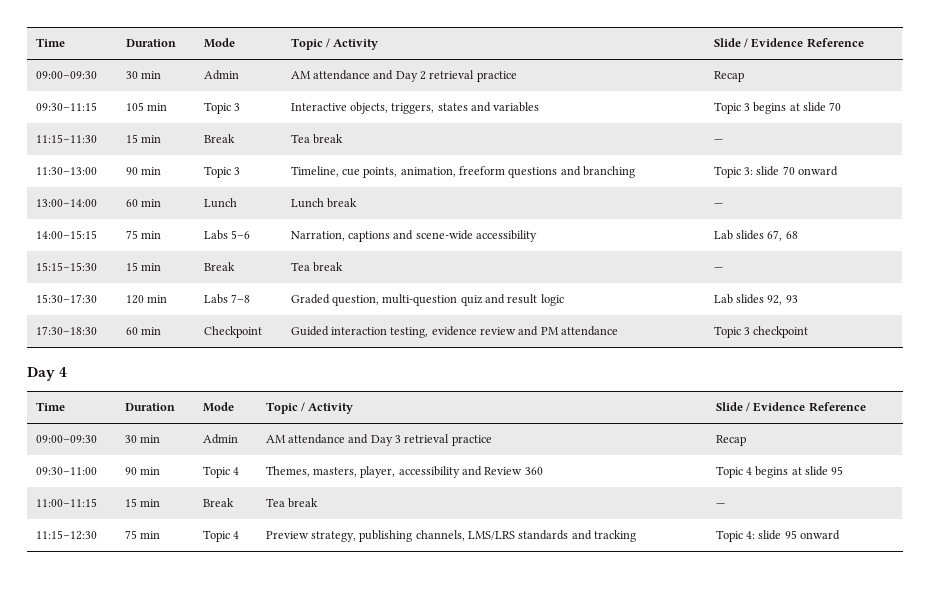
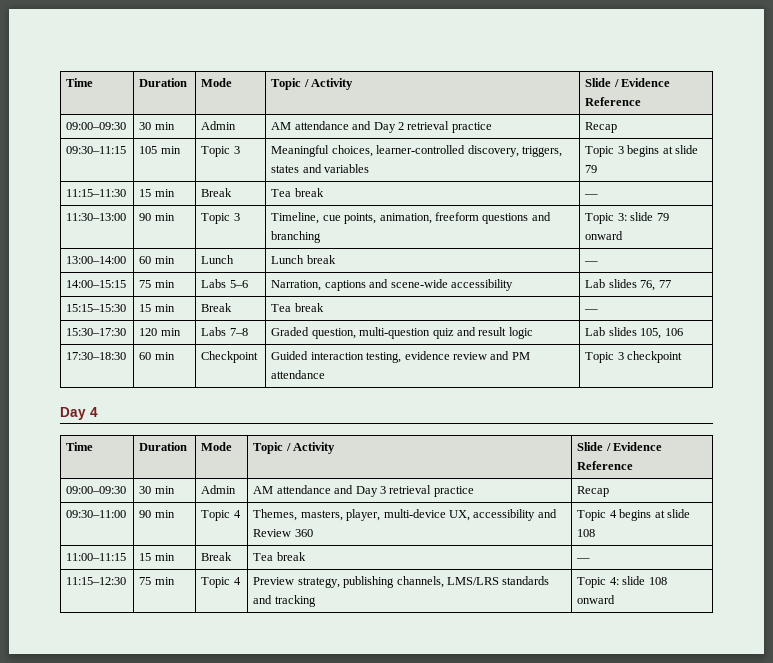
- 09:30–11:15 | 105 min | Topic 3 | Interactive objects, triggers, states and variables | Topic 3 begins at slide 70
+ 09:30–11:15 | 105 min | Topic 3 | Meaningful choices, learner-controlled discovery, triggers, states and variables | Topic 3 begins at slide 79
- 11:30–13:00 | 90 min | Topic 3 | Timeline, cue points, animation, freeform questions and branching | Topic 3: slide 70 onward
+ 11:30–13:00 | 90 min | Topic 3 | Timeline, cue points, animation, freeform questions and branching | Topic 3: slide 79 onward
- 14:00–15:15 | 75 min | Labs 5–6 | Narration, captions and scene-wide accessibility | Lab slides 67, 68
+ 14:00–15:15 | 75 min | Labs 5–6 | Narration, captions and scene-wide accessibility | Lab slides 76, 77
- 15:30–17:30 | 120 min | Labs 7–8 | Graded question, multi-question quiz and result logic | Lab slides 92, 93
+ 15:30–17:30 | 120 min | Labs 7–8 | Graded question, multi-question quiz and result logic | Lab slides 105, 106
- 09:30–11:00 | 90 min | Topic 4 | Themes, masters, player, accessibility and Review 360 | Topic 4 begins at slide 95
+ 09:30–11:00 | 90 min | Topic 4 | Themes, masters, player, multi-device UX, accessibility and Review 360 | Topic 4 begins at slide 108
- 11:15–12:30 | 75 min | Topic 4 | Preview strategy, publishing channels, LMS/LRS standards and tracking | Topic 4: slide 95 onward
+ 11:15–12:30 | 75 min | Topic 4 | Preview strategy, publishing channels, LMS/LRS standards and tracking | Topic 4: slide 108 onward

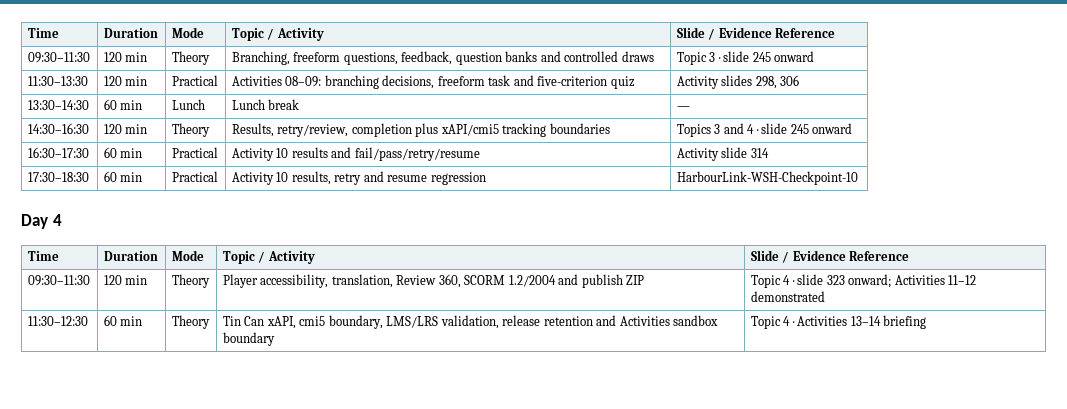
- 09:00–09:30 | 30 min | Admin | AM attendance and Day 2 retrieval practice | Recap
- 09:30–11:15 | 105 min | Topic 3 | Meaningful choices, learner-controlled discovery, triggers, states and variables | Topic 3 begins at slide 79
- 11:15–11:30 | 15 min | Break | Tea break | —
- 11:30–13:00 | 90 min | Topic 3 | Timeline, cue points, animation, freeform questions and branching | Topic 3: slide 79 onward
- 13:00–14:00 | 60 min | Lunch | Lunch break | —
+ 09:30–11:30 | 120 min | Theory | Branching, freeform questions, feedback, question banks and controlled draws | Topic 3 · slide 245 onward
+ 11:30–13:30 | 120 min | Practical | Activities 08–09: branching decisions, freeform task and five-criterion quiz | Activity slides 298, 306
+ 13:30–14:30 | 60 min | Lunch | Lunch break | —
- 14:00–15:15 | 75 min | Labs 5–6 | Narration, captions and scene-wide accessibility | Lab slides 76, 77
- 15:15–15:30 | 15 min | Break | Tea break | —
- 15:30–17:30 | 120 min | Labs 7–8 | Graded question, multi-question quiz and result logic | Lab slides 105, 106
- 17:30–18:30 | 60 min | Checkpoint | Guided interaction testing, evidence review and PM attendance | Topic 3 checkpoint
+ 14:30–16:30 | 120 min | Theory | Results, retry/review, completion plus xAPI/cmi5 tracking boundaries | Topics 3 and 4 · slide 245 onward
+ 16:30–17:30 | 60 min | Practical | Activity 10 results and fail/pass/retry/resume | Activity slide 314
+ 17:30–18:30 | 60 min | Practical | Activity 10 results, retry and resume regression | HarbourLink-WSH-Checkpoint-10
- 09:00–09:30 | 30 min | Admin | AM attendance and Day 3 retrieval practice | Recap
- 09:30–11:00 | 90 min | Topic 4 | Themes, masters, player, multi-device UX, accessibility and Review 360 | Topic 4 begins at slide 108
- 11:00–11:15 | 15 min | Break | Tea break | —
- 11:15–12:30 | 75 min | Topic 4 | Preview strategy, publishing channels, LMS/LRS standards and tracking | Topic 4: slide 108 onward
+ 09:30–11:30 | 120 min | Theory | Player accessibility, translation, Review 360, SCORM 1.2/2004 and publish ZIP | Topic 4 · slide 323 onward; Activities 11–12 demonstrated
+ 11:30–12:30 | 60 min | Theory | Tin Can xAPI, cmi5 boundary, LMS/LRS validation, release retention and Activities sandbox boundary | Topic 4 · Activities 13–14 briefing

